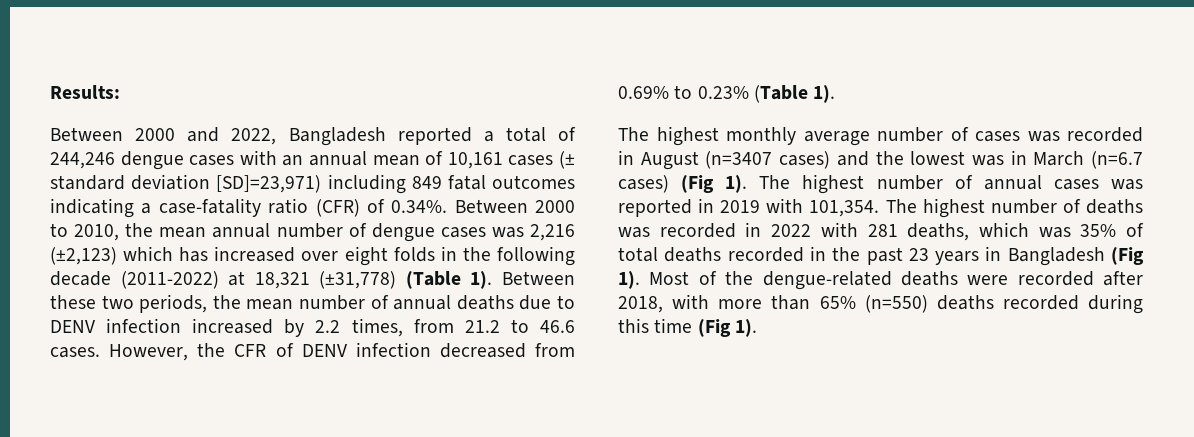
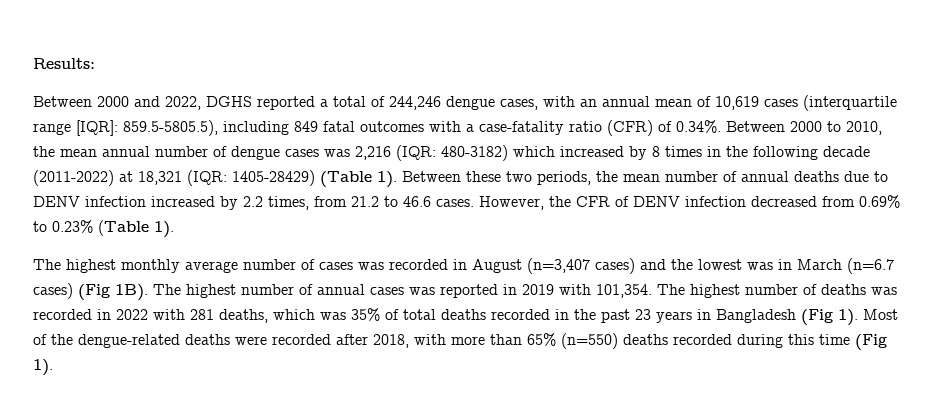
- Between 2000 and 2022, Bangladesh reported a total of 244,246 dengue cases with an annual mean of 10,161 cases (± standard deviation [SD]=23,971) including 849 fatal outcomes indicating a case-fatality ratio (CFR) of 0.34%. Between 2000 to 2010, the mean annual number of dengue cases was 2,216 (±2,123) which has increased over eight folds in the following decade (2011-2022) at 18,321 (±31,778) (Table 1).
+ Between 2000 and 2022, DGHS reported a total of 244,246 dengue cases, with an annual mean of 10,619 cases (interquartile range [IQR]: 859.5-5805.5), including 849 fatal outcomes with a case-fatality ratio (CFR) of 0.34%. Between 2000 to 2010, the mean annual number of dengue cases was 2,216 (IQR: 480-3182) which increased by 8 times in the following decade (2011-2022) at 18,321 (IQR: 1405-28429) (Table 1).
- The highest monthly average number of cases was recorded in August (n=3407 cases) and the lowest was in March (n=6.7 cases) (Fig 1).
+ The highest monthly average number of cases was recorded in August (n=3,407 cases) and the lowest was in March (n=6.7 cases) (Fig 1B).

